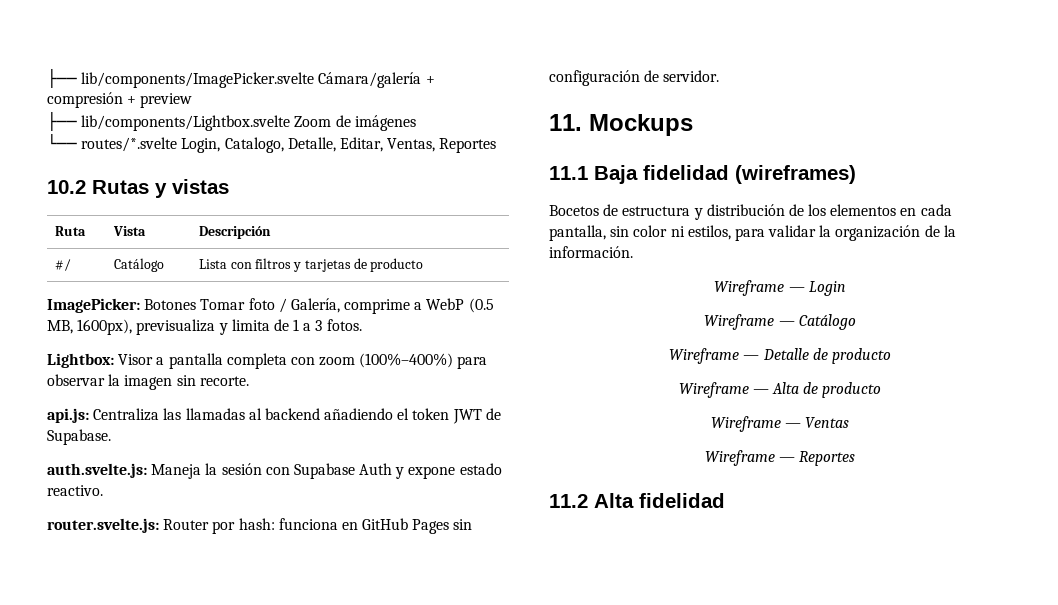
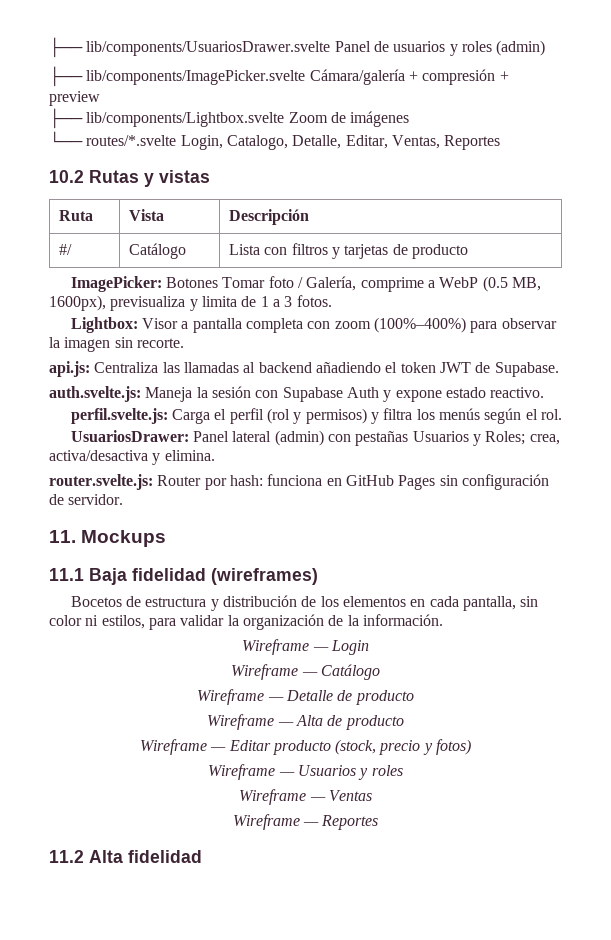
+ ├── lib/components/UsuariosDrawer.svelte Panel de usuarios y roles (admin)
+ perfil.svelte.js: Carga el perfil (rol y permisos) y filtra los menús según el rol.
+ UsuariosDrawer: Panel lateral (admin) con pestañas Usuarios y Roles; crea, activa/desactiva y elimina.
+ Wireframe — Editar producto (stock, precio y fotos)
+ Wireframe — Usuarios y roles

